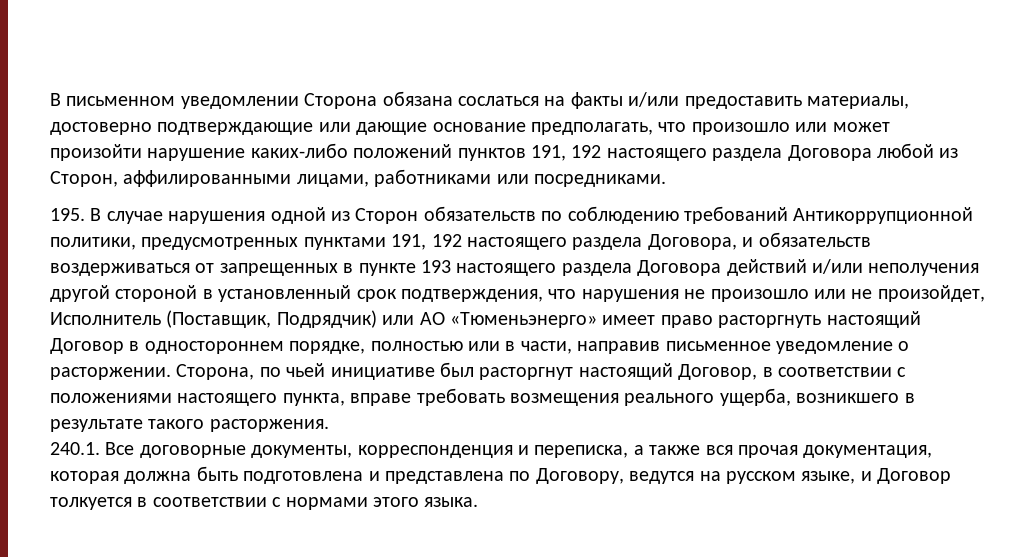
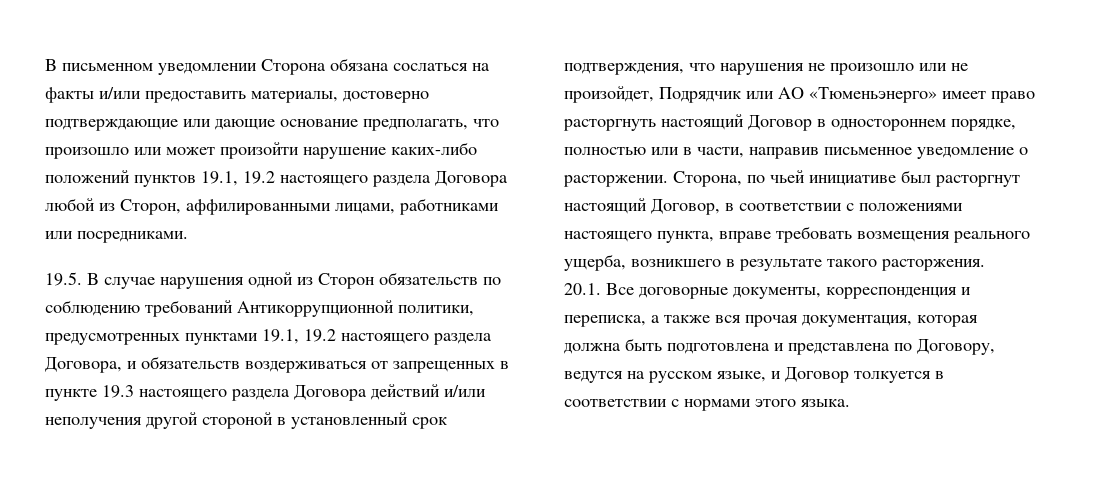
- В письменном уведомлении Сторона обязана сослаться на факты и/или предоставить материалы, достоверно подтверждающие или дающие основание предполагать, что произошло или может произойти нарушение каких-либо положений пунктов 191, 192 настоящего раздела Договора любой из Сторон, аффилированными лицами, работниками или посредниками.
+ В письменном уведомлении Сторона обязана сослаться на факты и/или предоставить материалы, достоверно подтверждающие или дающие основание предполагать, что произошло или может произойти нарушение каких-либо положений пунктов 19.1, 19.2 настоящего раздела Договора любой из Сторон, аффилированными лицами, работниками или посредниками.
- 195. В случае нарушения одной из Сторон обязательств по соблюдению требований Антикоррупционной политики, предусмотренных пунктами 191, 192 настоящего раздела Договора, и обязательств воздерживаться от запрещенных в пункте 193 настоящего раздела Договора действий и/или неполучения другой стороной в установленный срок подтверждения, что нарушения не произошло или не произойдет, Исполнитель (Поставщик, Подрядчик) или АО «Тюменьэнерго» имеет право расторгнуть настоящий Договор в одностороннем порядке, полностью или в части, направив письменное уведомление о расторжении.
+ 19.5. В случае нарушения одной из Сторон обязательств по соблюдению требований Антикоррупционной политики, предусмотренных пунктами 19.1, 19.2 настоящего раздела Договора, и обязательств воздерживаться от запрещенных в пункте 19.3 настоящего раздела Договора действий и/или неполучения другой стороной в установленный срок подтверждения, что нарушения не произошло или не произойдет, Подрядчик или АО «Тюменьэнерго» имеет право расторгнуть настоящий Договор в одностороннем порядке, полностью или в части, направив письменное уведомление о расторжении.
- 240.1. Все договорные документы, корреспонденция и переписка, а также вся прочая документация, которая должна быть подготовлена и представлена по Договору, ведутся на русском языке, и Договор толкуется в соответствии с нормами этого языка.
+ 20.1. Все договорные документы, корреспонденция и переписка, а также вся прочая документация, которая должна быть подготовлена и представлена по Договору, ведутся на русском языке, и Договор толкуется в соответствии с нормами этого языка.

